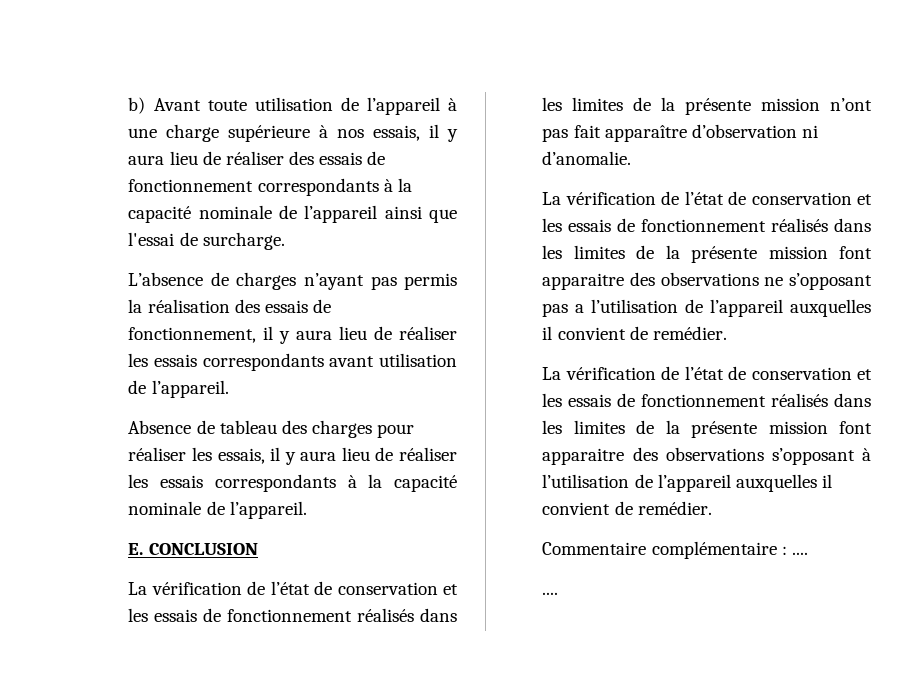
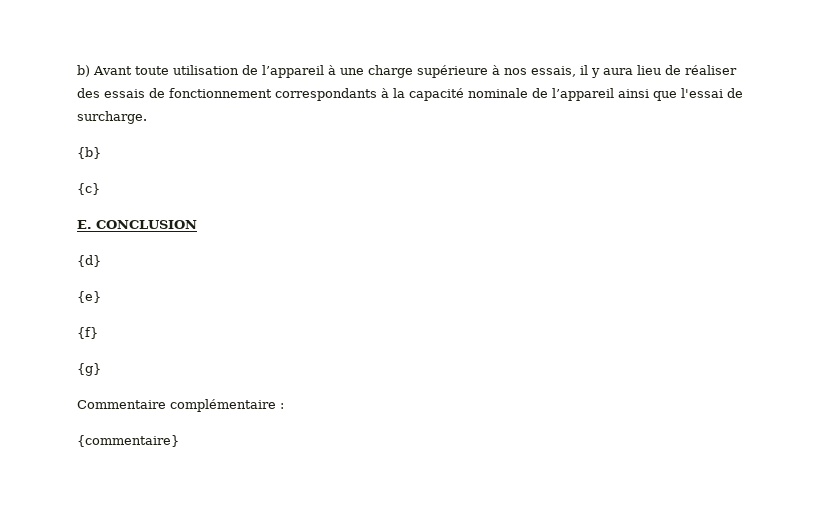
- L’absence de charges n’ayant pas permis la réalisation des essais de fonctionnement, il y aura lieu de réaliser les essais correspondants avant utilisation de l’appareil.
- Absence de tableau des charges pour réaliser les essais, il y aura lieu de réaliser les essais correspondants à la capacité nominale de l’appareil.
+ {b}
+ {c}
  E. CONCLUSION
- La vérification de l’état de conservation et les essais de fonctionnement réalisés dans les limites de la présente mission n’ont pas fait apparaître d’observation ni d’anomalie.
- La vérification de l’état de conservation et les essais de fonctionnement réalisés dans les limites de la présente mission font apparaitre des observations ne s’opposant pas a l’utilisation de l’appareil auxquelles il convient de remédier.
- La vérification de l’état de conservation et les essais de fonctionnement réalisés dans les limites de la présente mission font apparaitre des observations s’opposant à l’utilisation de l’appareil auxquelles il convient de remédier.
+ {d}
+ {e}
+ {f}
+ {g}
- Commentaire complémentaire : ....
- ....
+ Commentaire complémentaire :
+ {commentaire}

